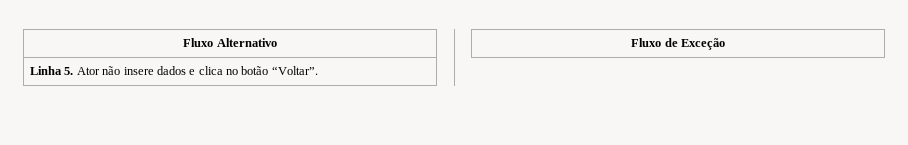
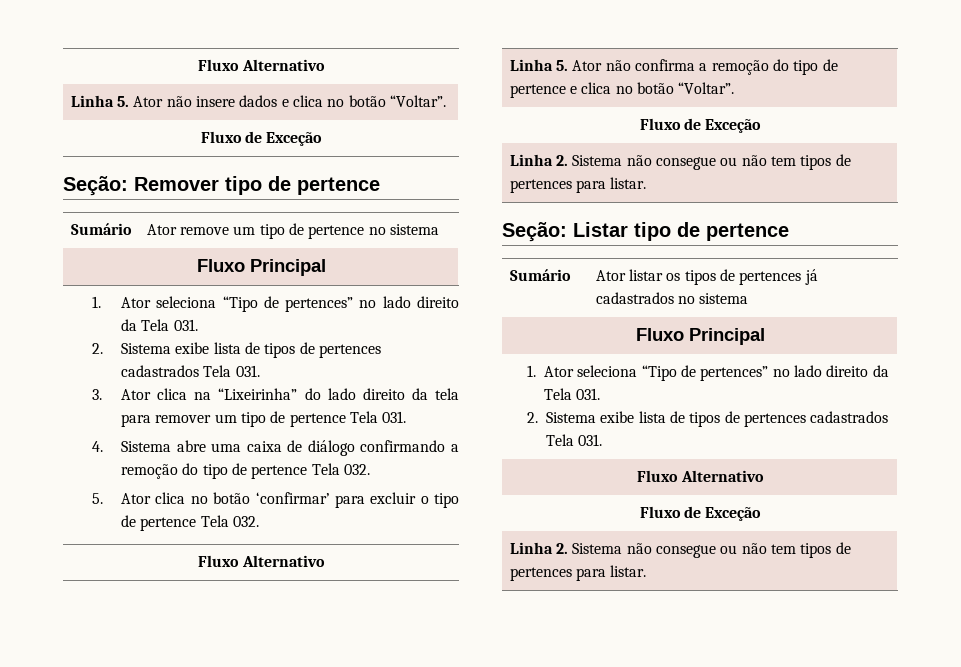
+ Seção: Remover tipo de pertence
+ Sumário | Ator remove um tipo de pertence no sistema
+ Fluxo Principal
+ 1. Ator seleciona “Tipo de pertences” no lado direito da Tela 031.
+ 2. Sistema exibe lista de tipos de pertences cadastrados Tela 031.
+ 3. Ator clica na “Lixeirinha” do lado direito da tela para remover um tipo de pertence Tela 031.
+ 4. Sistema abre uma caixa de diálogo confirmando a remoção do tipo de pertence Tela 032.
+ 5. Ator clica no botão ‘confirmar’ para excluir o tipo de pertence Tela 032.
+ Fluxo Alternativo
+ Linha 5. Ator não confirma a remoção do tipo de pertence e clica no botão “Voltar”.
+ Fluxo de Exceção
+ Linha 2. Sistema não consegue ou não tem tipos de pertences para listar.
+ Seção: Listar tipo de pertence
+ Sumário | Ator listar os tipos de pertences já cadastrados no sistema
+ Fluxo Principal
+ 1. Ator seleciona “Tipo de pertences” no lado direito da Tela 031.
+ 2. Sistema exibe lista de tipos de pertences cadastrados Tela 031.
+ Fluxo Alternativo
+ Fluxo de Exceção
+ Linha 2. Sistema não consegue ou não tem tipos de pertences para listar.

